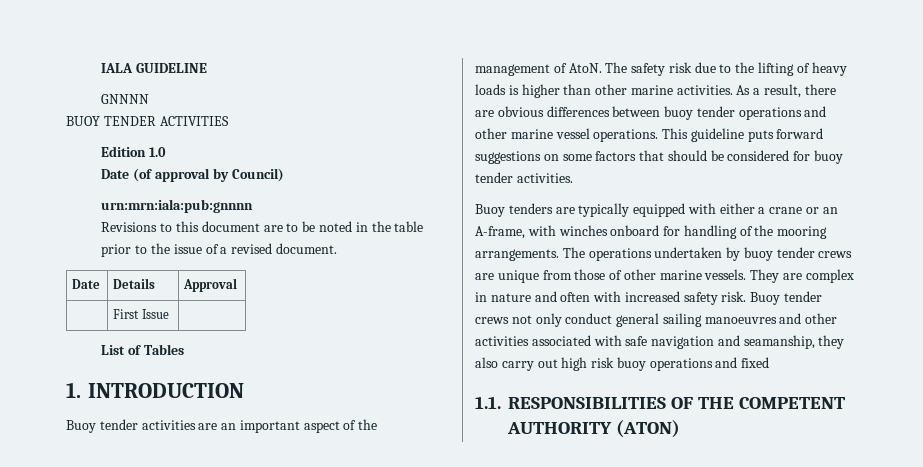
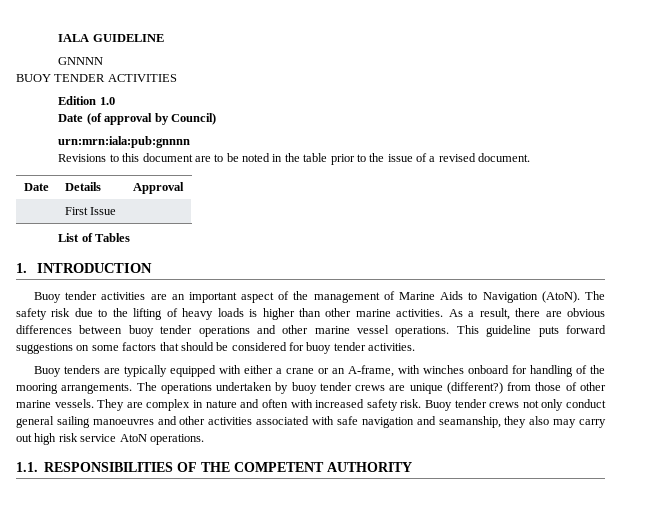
- Buoy tender activities are an important aspect of the management of AtoN.
+ Buoy tender activities are an important aspect of the management of Marine Aids to Navigation (AtoN).
- The operations undertaken by buoy tender crews are unique from those of other marine vessels.
+ The operations undertaken by buoy tender crews are unique (different?) from those of other marine vessels.
- Buoy tender crews not only conduct general sailing manoeuvres and other activities associated with safe navigation and seamanship, they also carry out high risk buoy operations and fixed
+ Buoy tender crews not only conduct general sailing manoeuvres and other activities associated with safe navigation and seamanship, they also may carry out high risk service AtoN operations.
- 1.1. RESPONSIBILITIES OF THE COMPETENT AUTHORITY (ATON)
+ 1.1. RESPONSIBILITIES OF THE COMPETENT AUTHORITY

